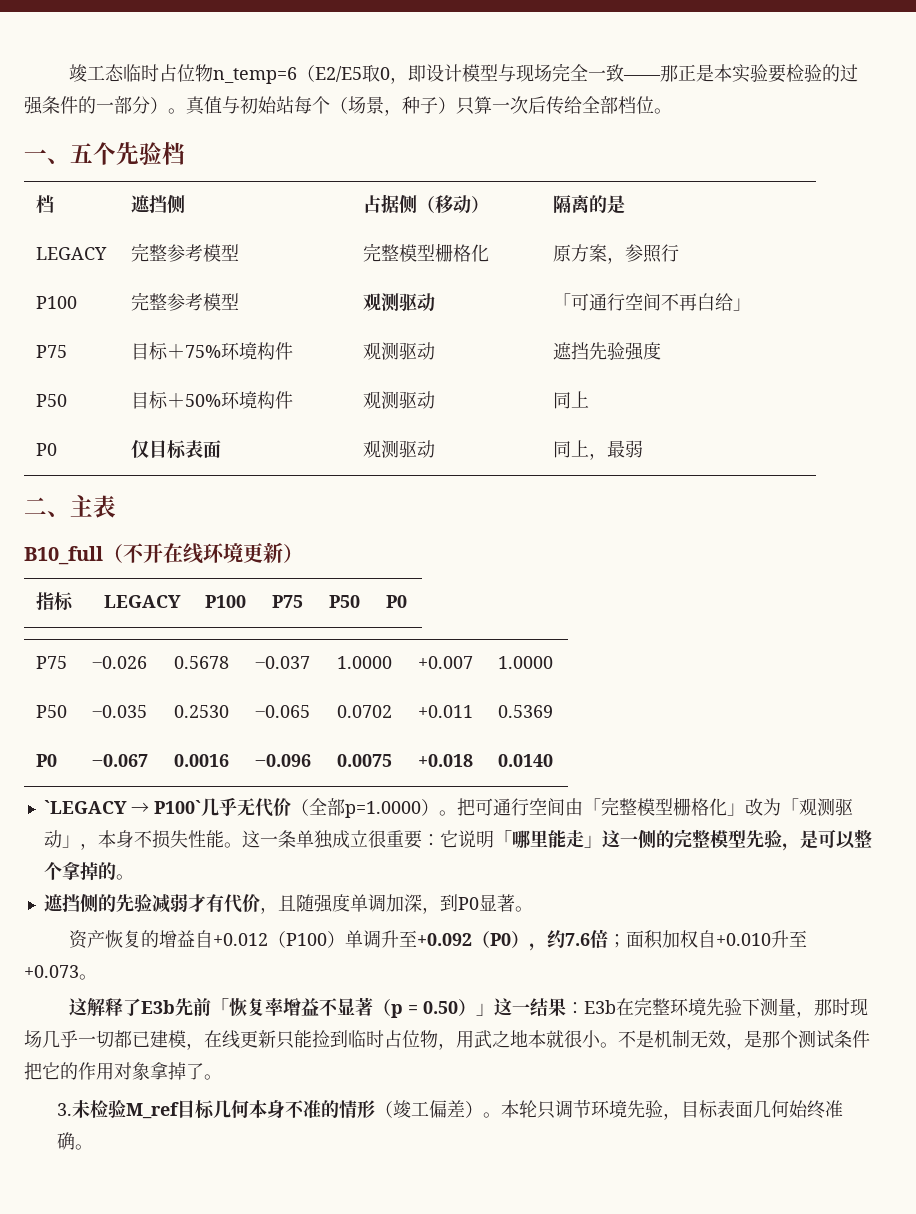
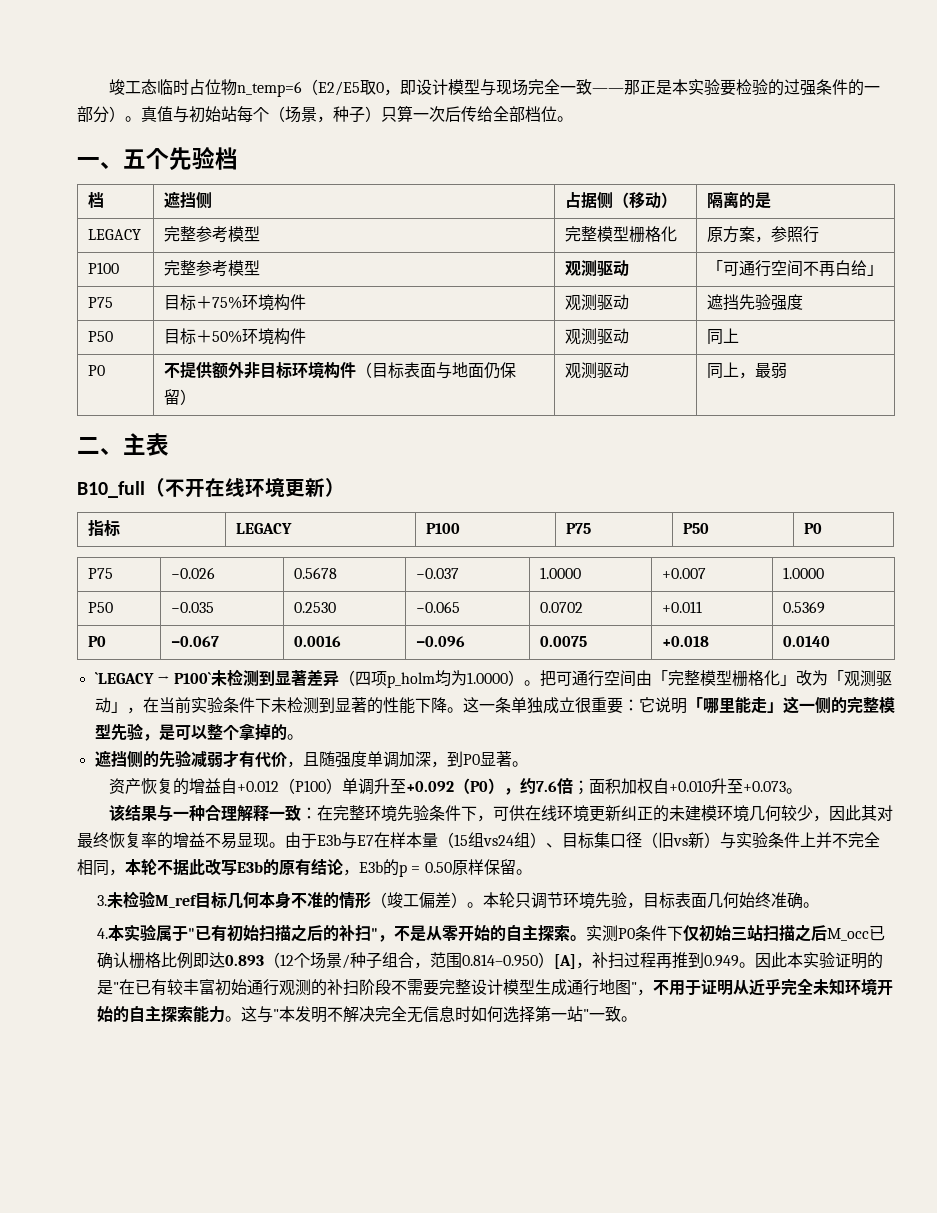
- P0 | 仅目标表面 | 观测驱动 | 同上，最弱
+ P0 | 不提供额外非目标环境构件（目标表面与地面仍保留） | 观测驱动 | 同上，最弱
- `LEGACY → P100`几乎无代价（全部p=1.0000）。
+ `LEGACY → P100`未检测到显著差异（四项p_holm均为1.0000）。
- 把可通行空间由「完整模型栅格化」改为「观测驱动」，本身不损失性能。
+ 把可通行空间由「完整模型栅格化」改为「观测驱动」，在当前实验条件下未检测到显著的性能下降。
- 这解释了E3b先前「恢复率增益不显著（p = 0.50）」这一结果：E3b在完整环境先验下测量，那时现场几乎一切都已建模，在线更新只能捡到临时占位物，用武之地本就很小。不是机制无效，是那个测试条件把它的作用对象拿掉了。
+ 该结果与一种合理解释一致：在完整环境先验条件下，可供在线环境更新纠正的未建模环境几何较少，因此其对最终恢复率的增益不易显现。由于E3b与E7在样本量（15组vs24组）、目标集口径（旧vs新）与实验条件上并不完全相同，本轮不据此改写E3b的原有结论，E3b的p = 0.50原样保留。
+ 4.本实验属于"已有初始扫描之后的补扫"，不是从零开始的自主探索。实测P0条件下仅初始三站扫描之后M_occ已确认栅格比例即达0.893（12个场景/种子组合，范围0.814–0.950）[A]，补扫过程再推到0.949。因此本实验证明的是"在已有较丰富初始通行观测的补扫阶段不需要完整设计模型生成通行地图"，不用于证明从近乎完全未知环境开始的自主探索能力。这与"本发明不解决完全无信息时如何选择第一站"一致。

